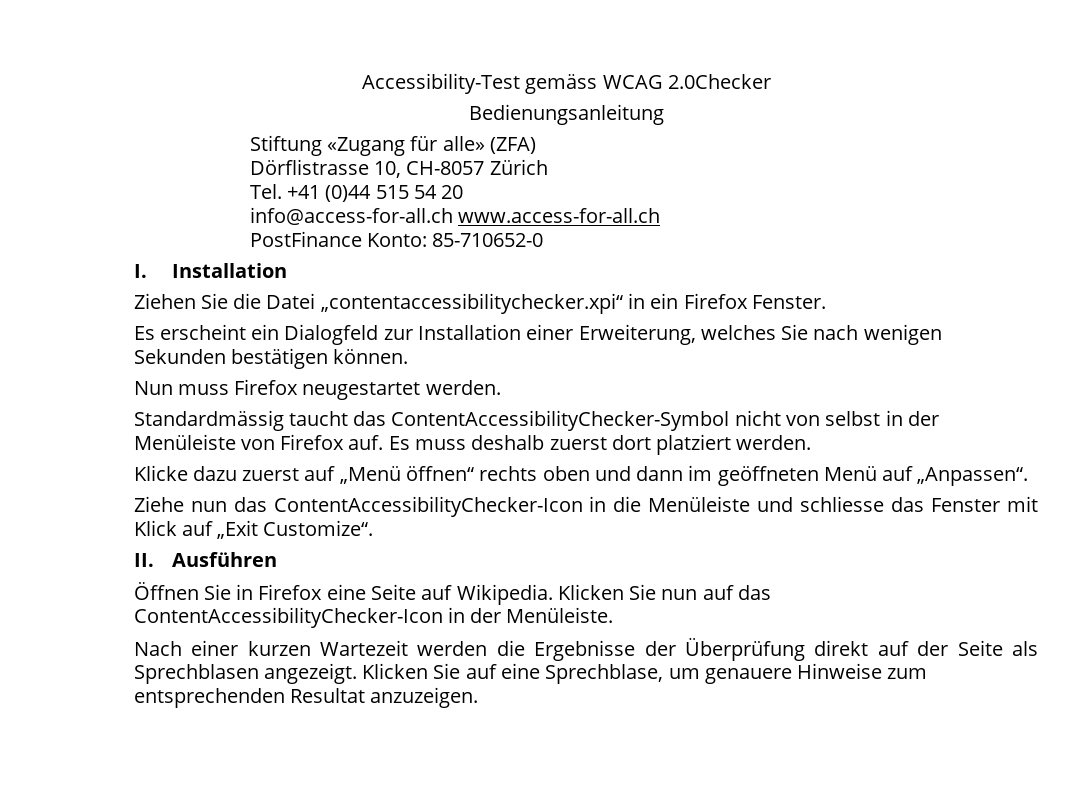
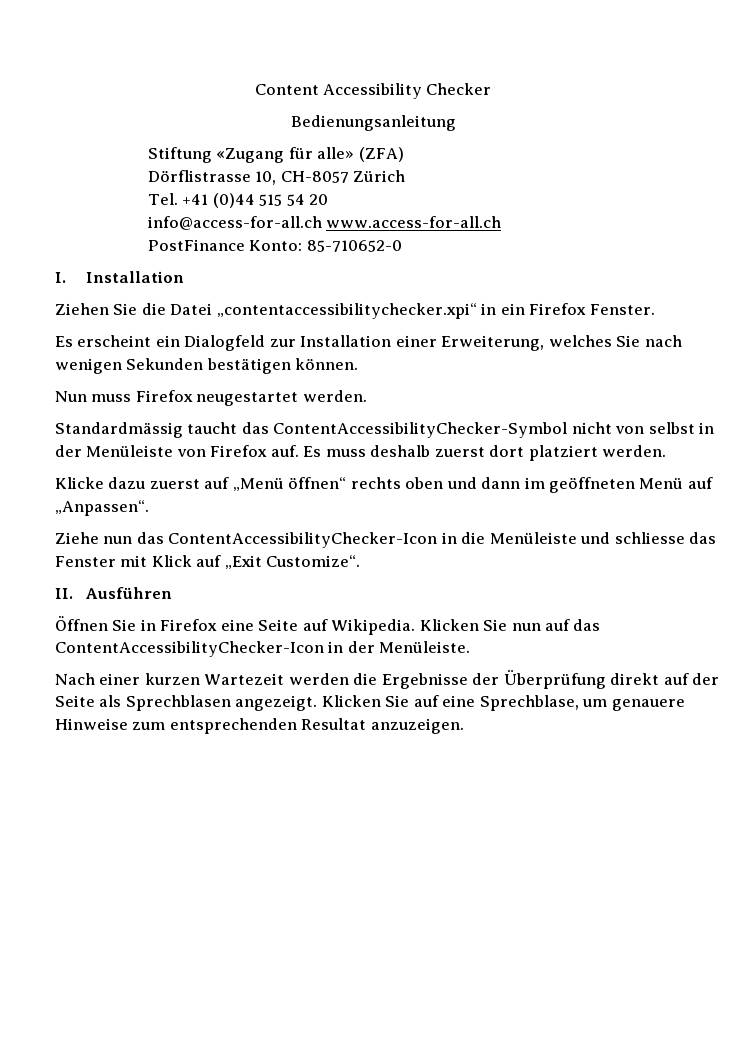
- Accessibility-Test gemäss WCAG 2.0Checker
+ Content Accessibility Checker

